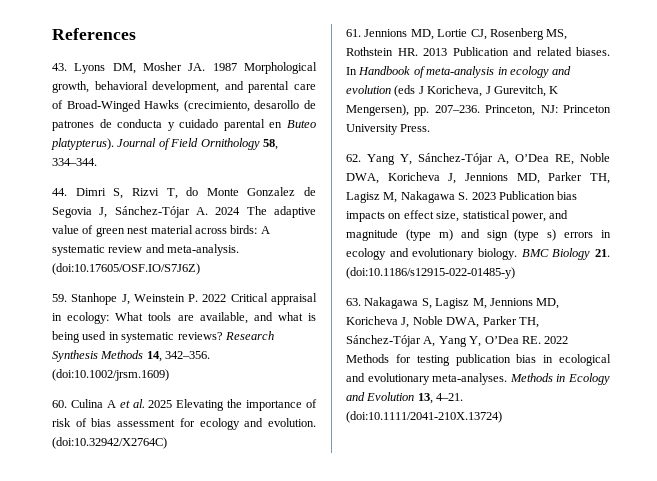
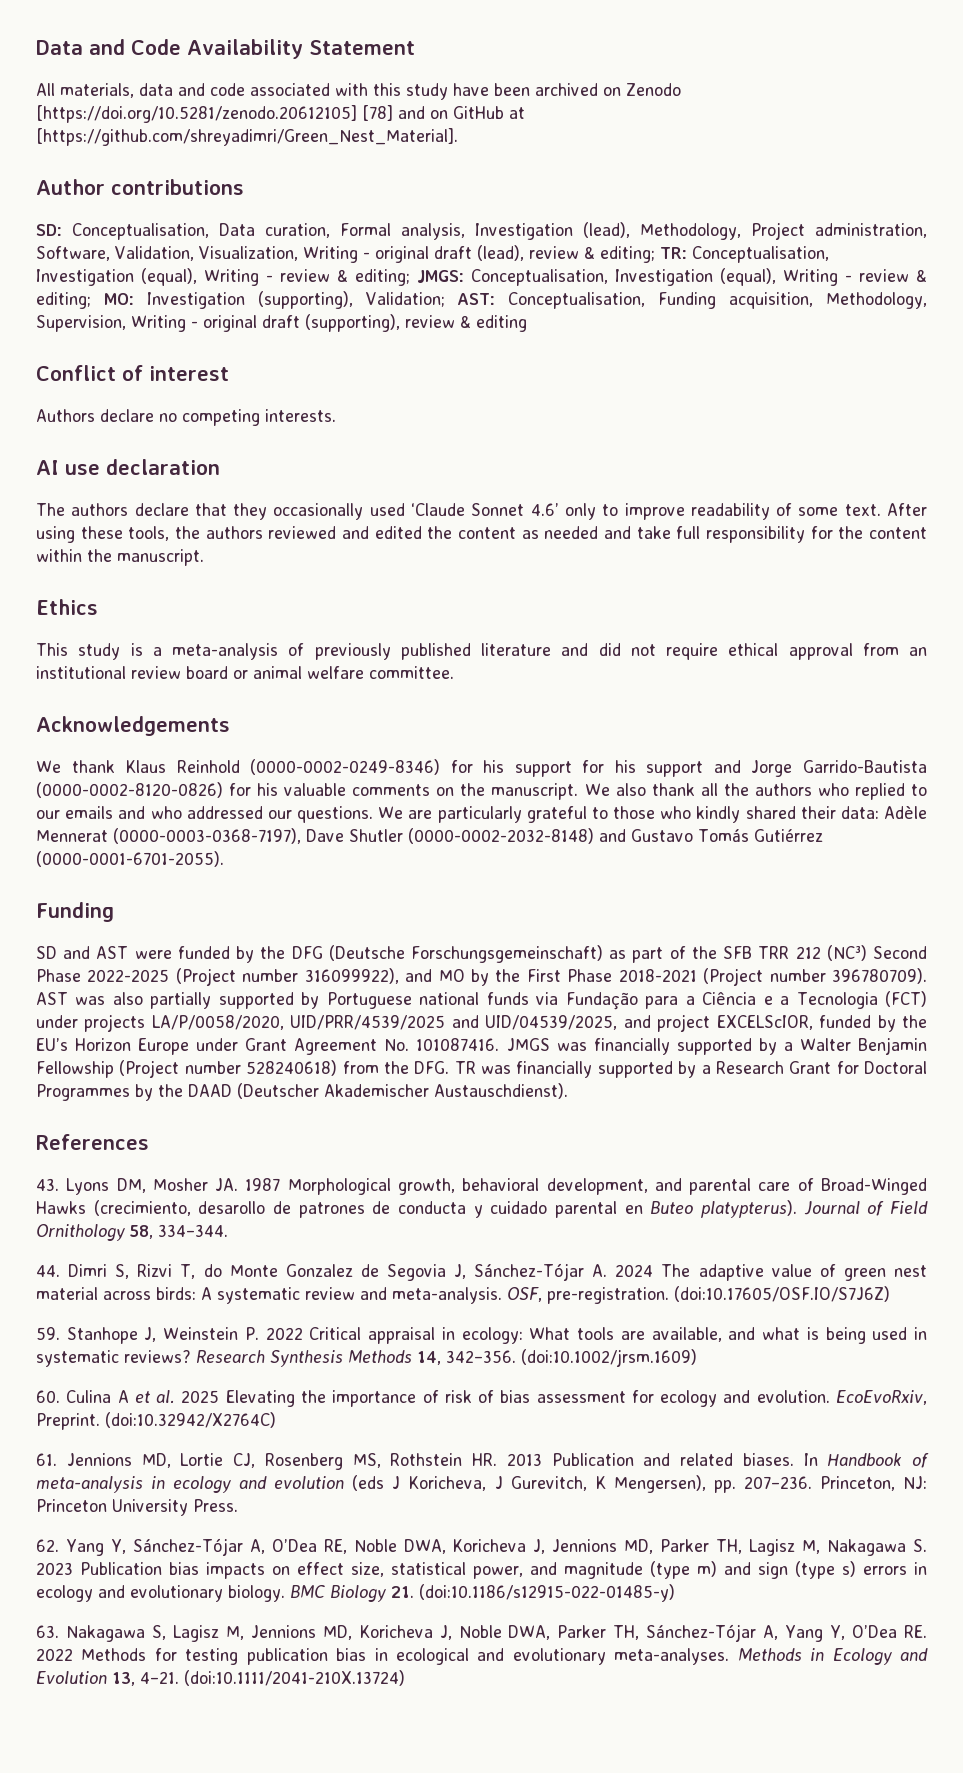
+ Data and Code Availability Statement
+ All materials, data and code associated with this study have been archived on Zenodo [https://doi.org/10.5281/zenodo.20612105] [78] and on GitHub at [https://github.com/shreyadimri/Green_Nest_Material].
+ Author contributions
+ SD: Conceptualisation, Data curation, Formal analysis, Investigation (lead), Methodology, Project administration, Software, Validation, Visualization, Writing - original draft (lead), review & editing; TR: Conceptualisation, Investigation (equal), Writing - review & editing; JMGS: Conceptualisation, Investigation (equal), Writing - review & editing; MO: Investigation (supporting), Validation; AST: Conceptualisation, Funding acquisition, Methodology, Supervision, Writing - original draft (supporting), review & editing
+ Conflict of interest
+ Authors declare no competing interests.
+ AI use declaration
+ The authors declare that they occasionally used ‘Claude Sonnet 4.6’ only to improve readability of some text. After using these tools, the authors reviewed and edited the content as needed and take full responsibility for the content within the manuscript.
+ Ethics
+ This study is a meta-analysis of previously published literature and did not require ethical approval from an institutional review board or animal welfare committee.
+ Acknowledgements
+ We thank Klaus Reinhold (0000-0002-0249-8346) for his support for his support and Jorge Garrido-Bautista (0000-0002-8120-0826) for his valuable comments on the manuscript. We also thank all the authors who replied to our emails and who addressed our questions. We are particularly grateful to those who kindly shared their data: Adèle Mennerat (0000-0003-0368-7197), Dave Shutler (0000-0002-2032-8148) and Gustavo Tomás Gutiérrez (0000-0001-6701-2055).
+ Funding
+ SD and AST were funded by the DFG (Deutsche Forschungsgemeinschaft) as part of the SFB TRR 212 (NC³) Second Phase 2022-2025 (Project number 316099922), and MO by the First Phase 2018-2021 (Project number 396780709). AST was also partially supported by Portuguese national funds via Fundação para a Ciência e a Tecnologia (FCT) under projects LA/P/0058/2020, UID/PRR/4539/2025 and UID/04539/2025, and project EXCELScIOR, funded by the EU’s Horizon Europe under Grant Agreement No. 101087416. JMGS was financially supported by a Walter Benjamin Fellowship (Project number 528240618) from the DFG. TR was financially supported by a Research Grant for Doctoral Programmes by the DAAD (Deutscher Akademischer Austauschdienst).
+ OSF, pre-registration.
+ EcoEvoRxiv, Preprint.

